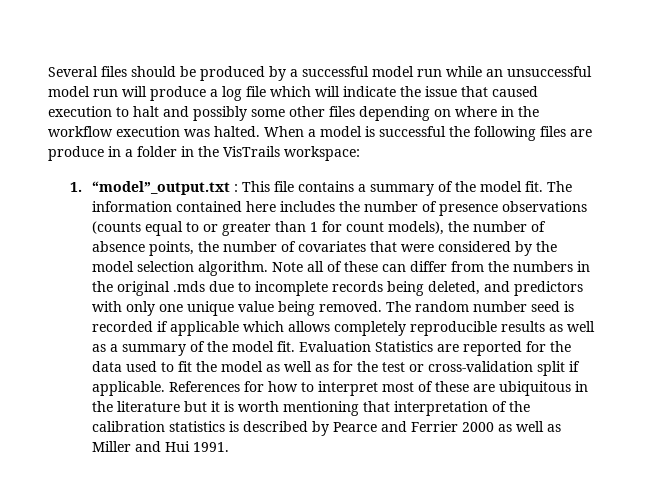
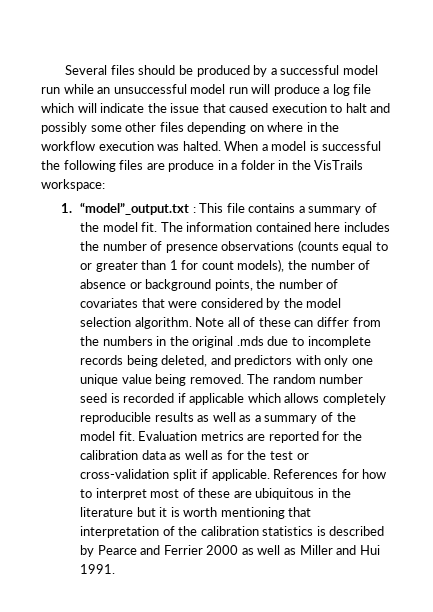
- The information contained here includes the number of presence observations (counts equal to or greater than 1 for count models), the number of absence points, the number of covariates that were considered by the model selection algorithm.
+ The information contained here includes the number of presence observations (counts equal to or greater than 1 for count models), the number of absence or background points, the number of covariates that were considered by the model selection algorithm.
- Evaluation Statistics are reported for the data used to fit the model as well as for the test or cross-validation split if applicable.
+ Evaluation metrics are reported for the calibration data as well as for the test or cross-validation split if applicable.

